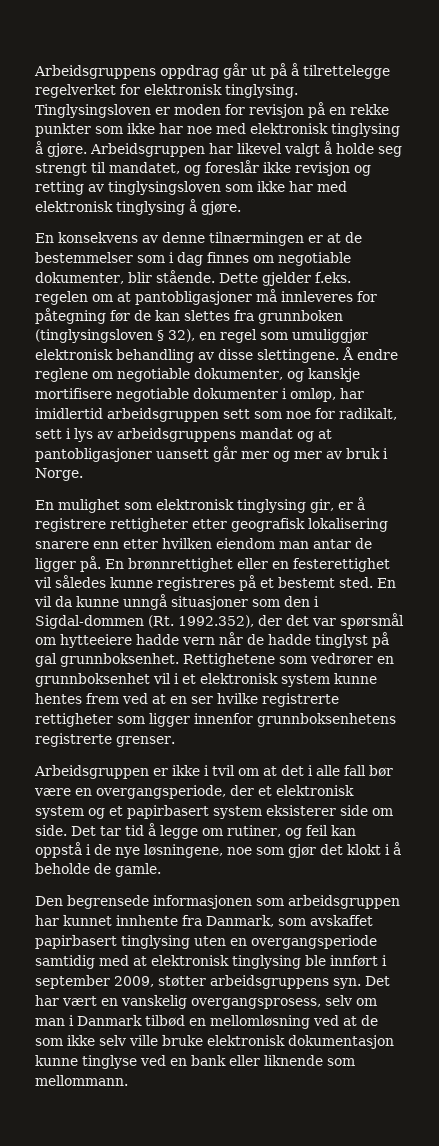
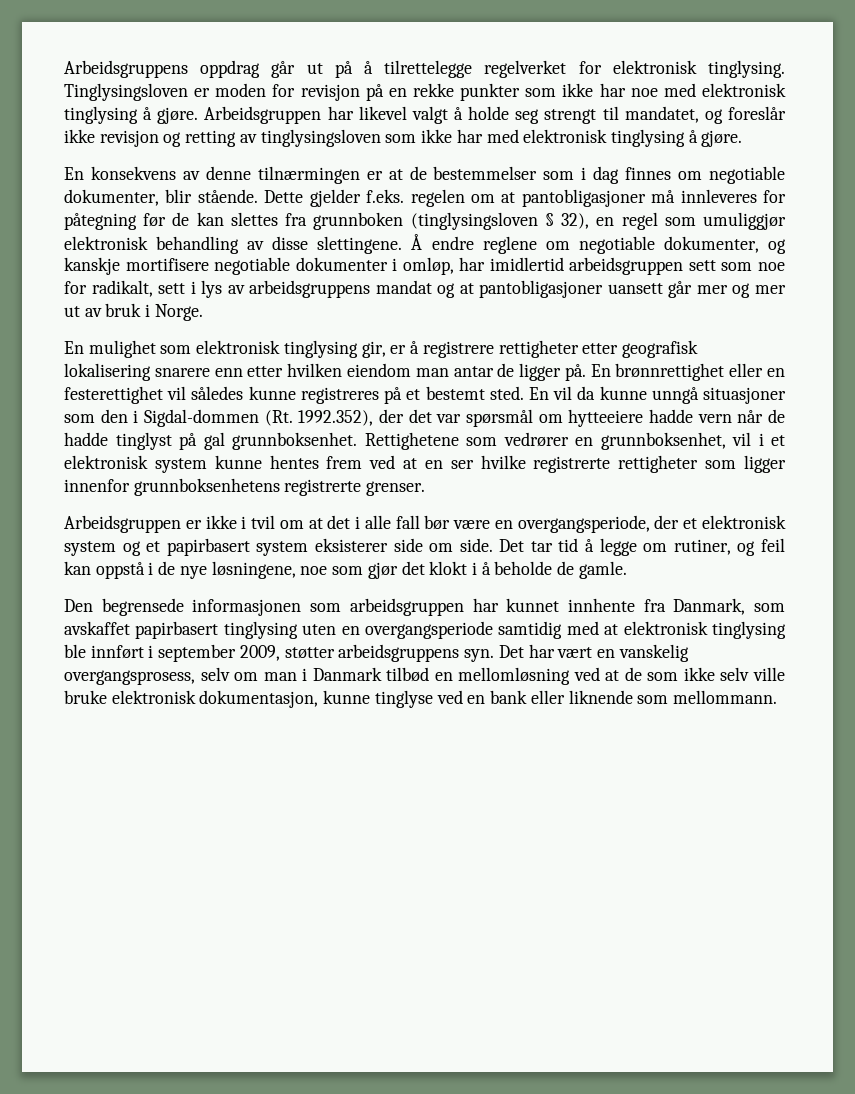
- Å endre reglene om negotiable dokumenter, og kanskje mortifisere negotiable dokumenter i omløp, har imidlertid arbeidsgruppen sett som noe for radikalt, sett i lys av arbeidsgruppens mandat og at pantobligasjoner uansett går mer og mer av bruk i Norge.
+ Å endre reglene om negotiable dokumenter, og kanskje mortifisere negotiable dokumenter i omløp, har imidlertid arbeidsgruppen sett som noe for radikalt, sett i lys av arbeidsgruppens mandat og at pantobligasjoner uansett går mer og mer ut av bruk i Norge.
- Rettighetene som vedrører en grunnboksenhet vil i et elektronisk system kunne hentes frem ved at en ser hvilke registrerte rettigheter som ligger innenfor grunnboksenhetens registrerte grenser.
+ Rettighetene som vedrører en grunnboksenhet, vil i et elektronisk system kunne hentes frem ved at en ser hvilke registrerte rettigheter som ligger innenfor grunnboksenhetens registrerte grenser.
- Det har vært en vanskelig overgangsprosess, selv om man i Danmark tilbød en mellomløsning ved at de som ikke selv ville bruke elektronisk dokumentasjon kunne tinglyse ved en bank eller liknende som mellommann.
+ Det har vært en vanskelig overgangsprosess, selv om man i Danmark tilbød en mellomløsning ved at de som ikke selv ville bruke elektronisk dokumentasjon, kunne tinglyse ved en bank eller liknende som mellommann.

